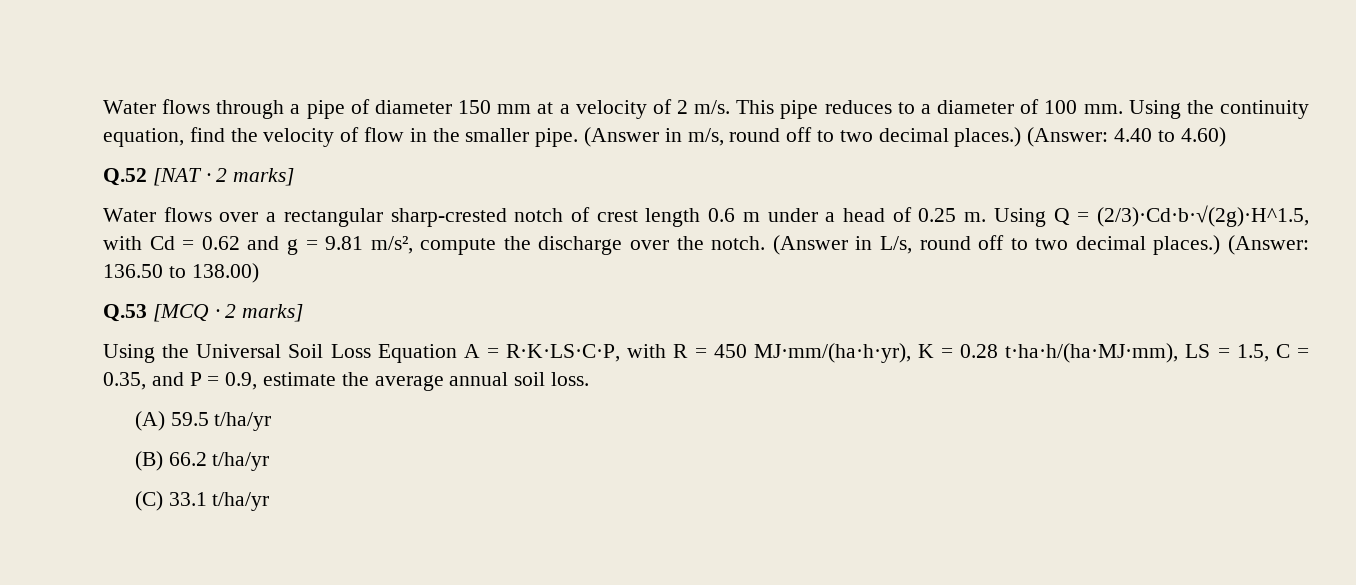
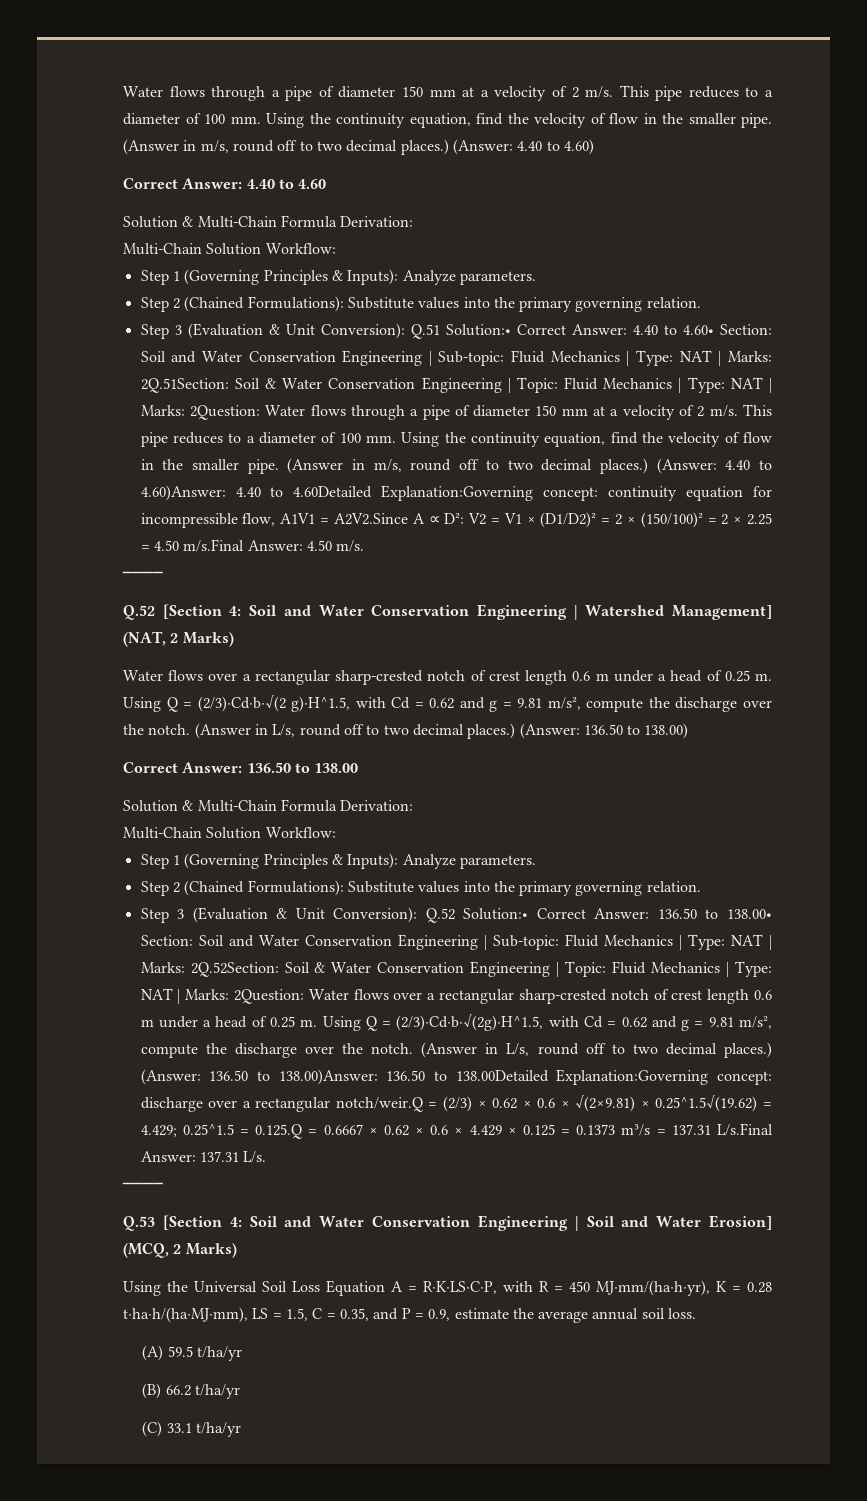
- Q.52 [NAT · 2 marks]
+ Correct Answer: 4.40 to 4.60
+ Solution & Multi-Chain Formula Derivation:
+ Multi-Chain Solution Workflow:
+ Step 1 (Governing Principles & Inputs): Analyze parameters.
+ Step 2 (Chained Formulations): Substitute values into the primary governing relation.
+ Step 3 (Evaluation & Unit Conversion): Q.51 Solution:• Correct Answer: 4.40 to 4.60• Section: Soil and Water Conservation Engineering | Sub-topic: Fluid Mechanics | Type: NAT | Marks: 2Q.51Section: Soil & Water Conservation Engineering | Topic: Fluid Mechanics | Type: NAT | Marks: 2Question: Water flows through a pipe of diameter 150 mm at a velocity of 2 m/s. This pipe reduces to a diameter of 100 mm. Using the continuity equation, find the velocity of flow in the smaller pipe. (Answer in m/s, round off to two decimal places.) (Answer: 4.40 to 4.60)Answer: 4.40 to 4.60Detailed Explanation:Governing concept: continuity equation for incompressible flow, A1V1 = A2V2.Since A ∝ D²: V2 = V1 × (D1/D2)² = 2 × (150/100)² = 2 × 2.25 = 4.50 m/s.Final Answer: 4.50 m/s.
+ ────
+ Q.52 [Section 4: Soil and Water Conservation Engineering | Watershed Management] (NAT, 2 Marks)
- Using Q = (2/3)·Cd·b·√(2g)·H^1.5, with Cd = 0.62 and g = 9.81 m/s², compute the discharge over the notch.
+ Using Q = (2/3)·Cd·b·√(2 g)·H^1.5, with Cd = 0.62 and g = 9.81 m/s², compute the discharge over the notch. (Answer in L/s, round off to two decimal places.) (Answer: 136.50 to 138.00)
+ Correct Answer: 136.50 to 138.00
+ Solution & Multi-Chain Formula Derivation:
+ Multi-Chain Solution Workflow:
+ Step 1 (Governing Principles & Inputs): Analyze parameters.
+ Step 2 (Chained Formulations): Substitute values into the primary governing relation.
+ Step 3 (Evaluation & Unit Conversion): Q.52 Solution:• Correct Answer: 136.50 to 138.00• Section: Soil and Water Conservation Engineering | Sub-topic: Fluid Mechanics | Type: NAT | Marks: 2Q.52Section: Soil & Water Conservation Engineering | Topic: Fluid Mechanics | Type: NAT | Marks: 2Question: Water flows over a rectangular sharp-crested notch of crest length 0.6 m under a head of 0.25 m. Using Q = (2/3)·Cd·b·√(2g)·H^1.5, with Cd = 0.62 and g = 9.81 m/s², compute the discharge over the notch.
- (Answer: 136.50 to 138.00)
- Q.53 [MCQ · 2 marks]
+ (Answer: 136.50 to 138.00)Answer: 136.50 to 138.00Detailed Explanation:Governing concept: discharge over a rectangular notch/weir.Q = (2/3) × 0.62 × 0.6 × √(2×9.81) × 0.25^1.5√(19.62) = 4.429; 0.25^1.5 = 0.125.Q = 0.6667 × 0.62 × 0.6 × 4.429 × 0.125 = 0.1373 m³/s = 137.31 L/s.Final Answer: 137.31 L/s.
+ ────
+ Q.53 [Section 4: Soil and Water Conservation Engineering | Soil and Water Erosion] (MCQ, 2 Marks)

